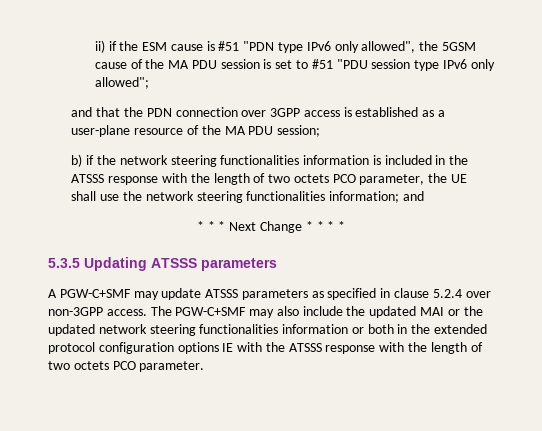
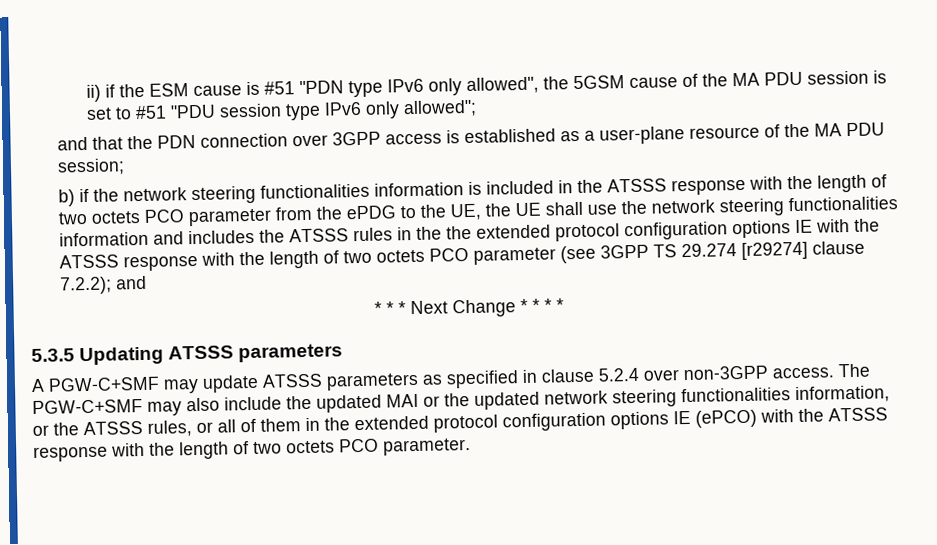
- b) if the network steering functionalities information is included in the ATSSS response with the length of two octets PCO parameter, the UE shall use the network steering functionalities information; and
+ b) if the network steering functionalities information is included in the ATSSS response with the length of two octets PCO parameter from the ePDG to the UE, the UE shall use the network steering functionalities information and includes the ATSSS rules in the the extended protocol configuration options IE with the ATSSS response with the length of two octets PCO parameter (see 3GPP TS 29.274 [r29274] clause 7.2.2); and
- The PGW-C+SMF may also include the updated MAI or the updated network steering functionalities information or both in the extended protocol configuration options IE with the ATSSS response with the length of two octets PCO parameter.
+ The PGW-C+SMF may also include the updated MAI or the updated network steering functionalities information, or the ATSSS rules, or all of them in the extended protocol configuration options IE (ePCO) with the ATSSS response with the length of two octets PCO parameter.

